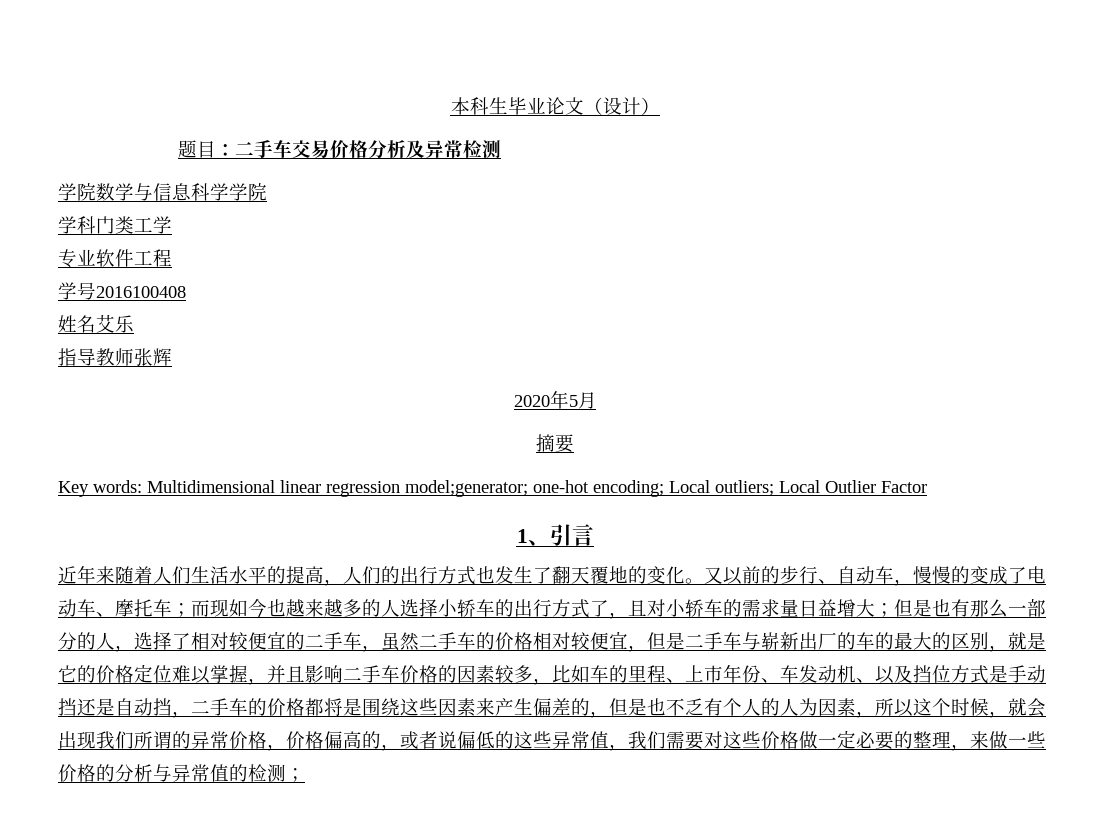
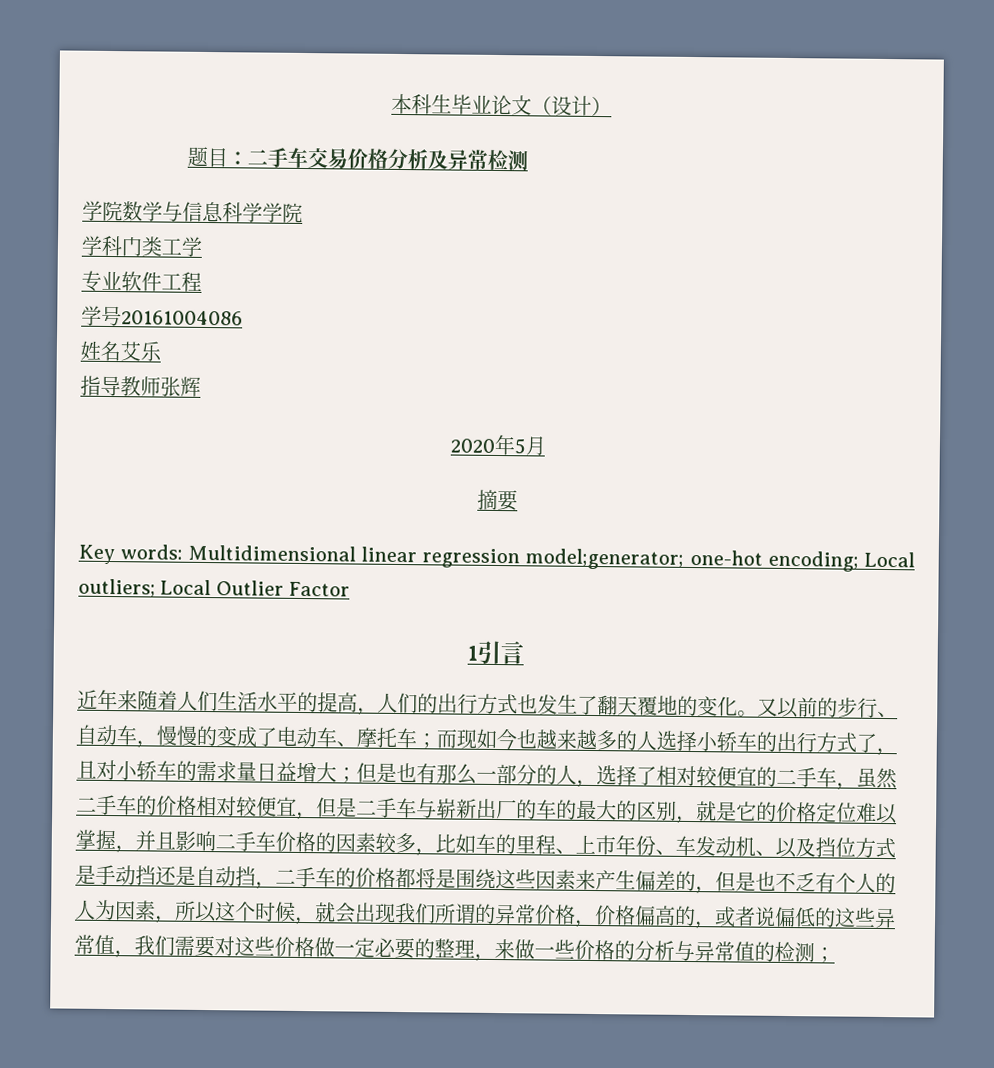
- 学号2016100408
+ 学号20161004086
- 1、引言
+ 1引言

